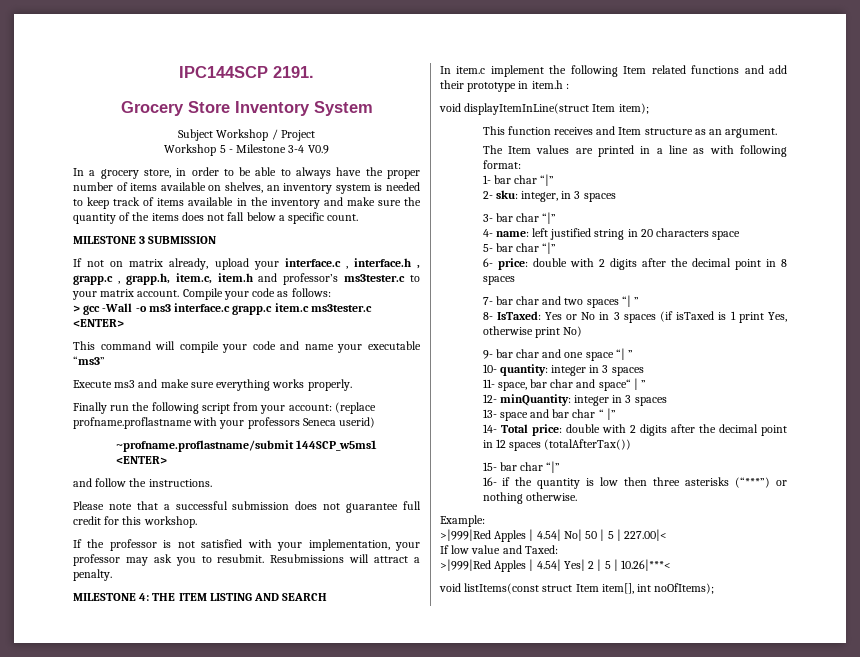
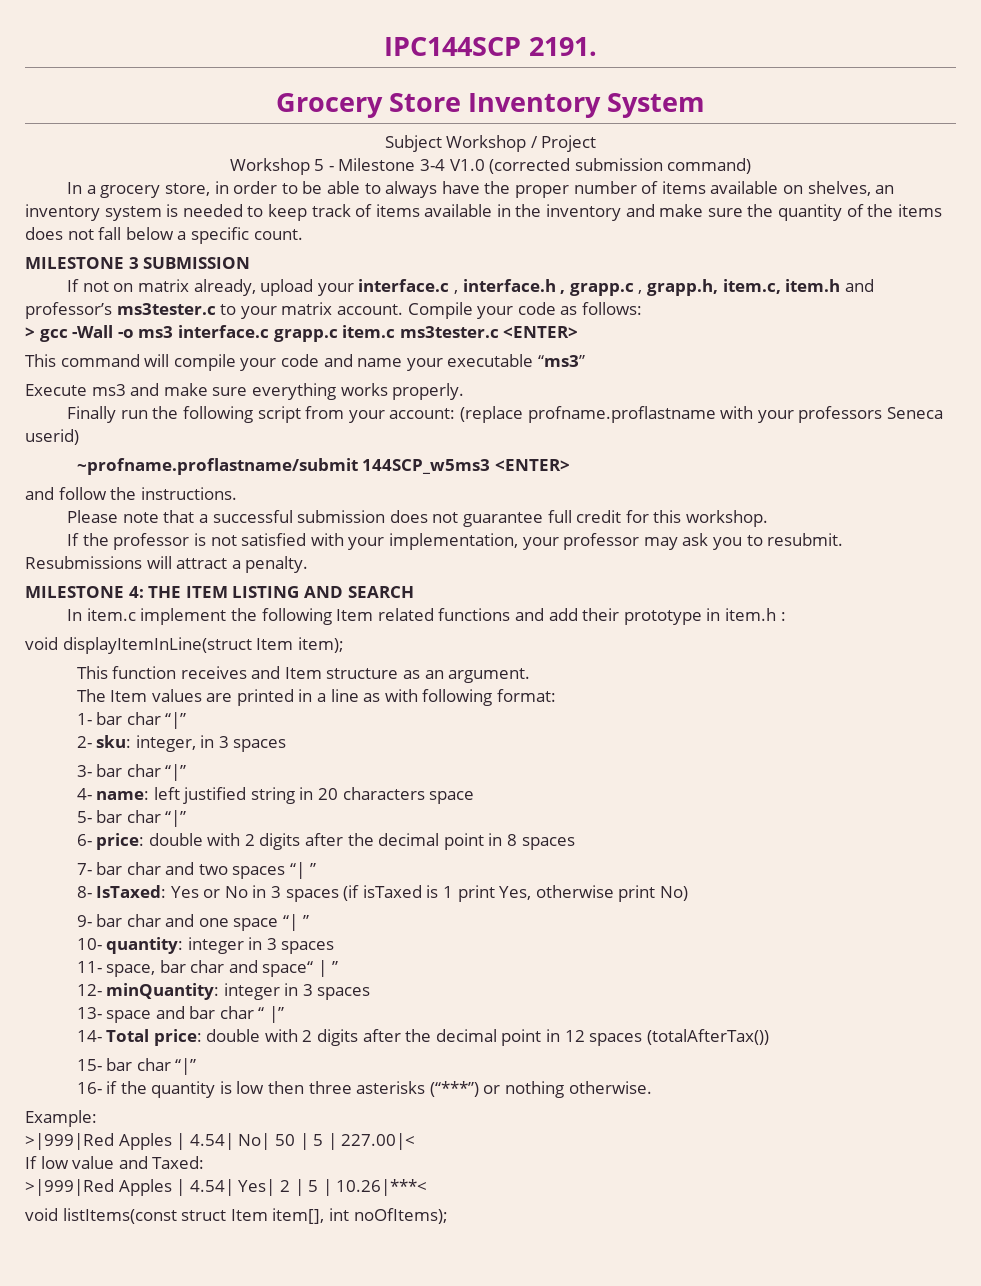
- Workshop 5 - Milestone 3-4 V0.9
+ Workshop 5 - Milestone 3-4 V1.0 (corrected submission command)
- ~profname.proflastname/submit 144SCP_w5ms1 <ENTER>
+ ~profname.proflastname/submit 144SCP_w5ms3 <ENTER>

